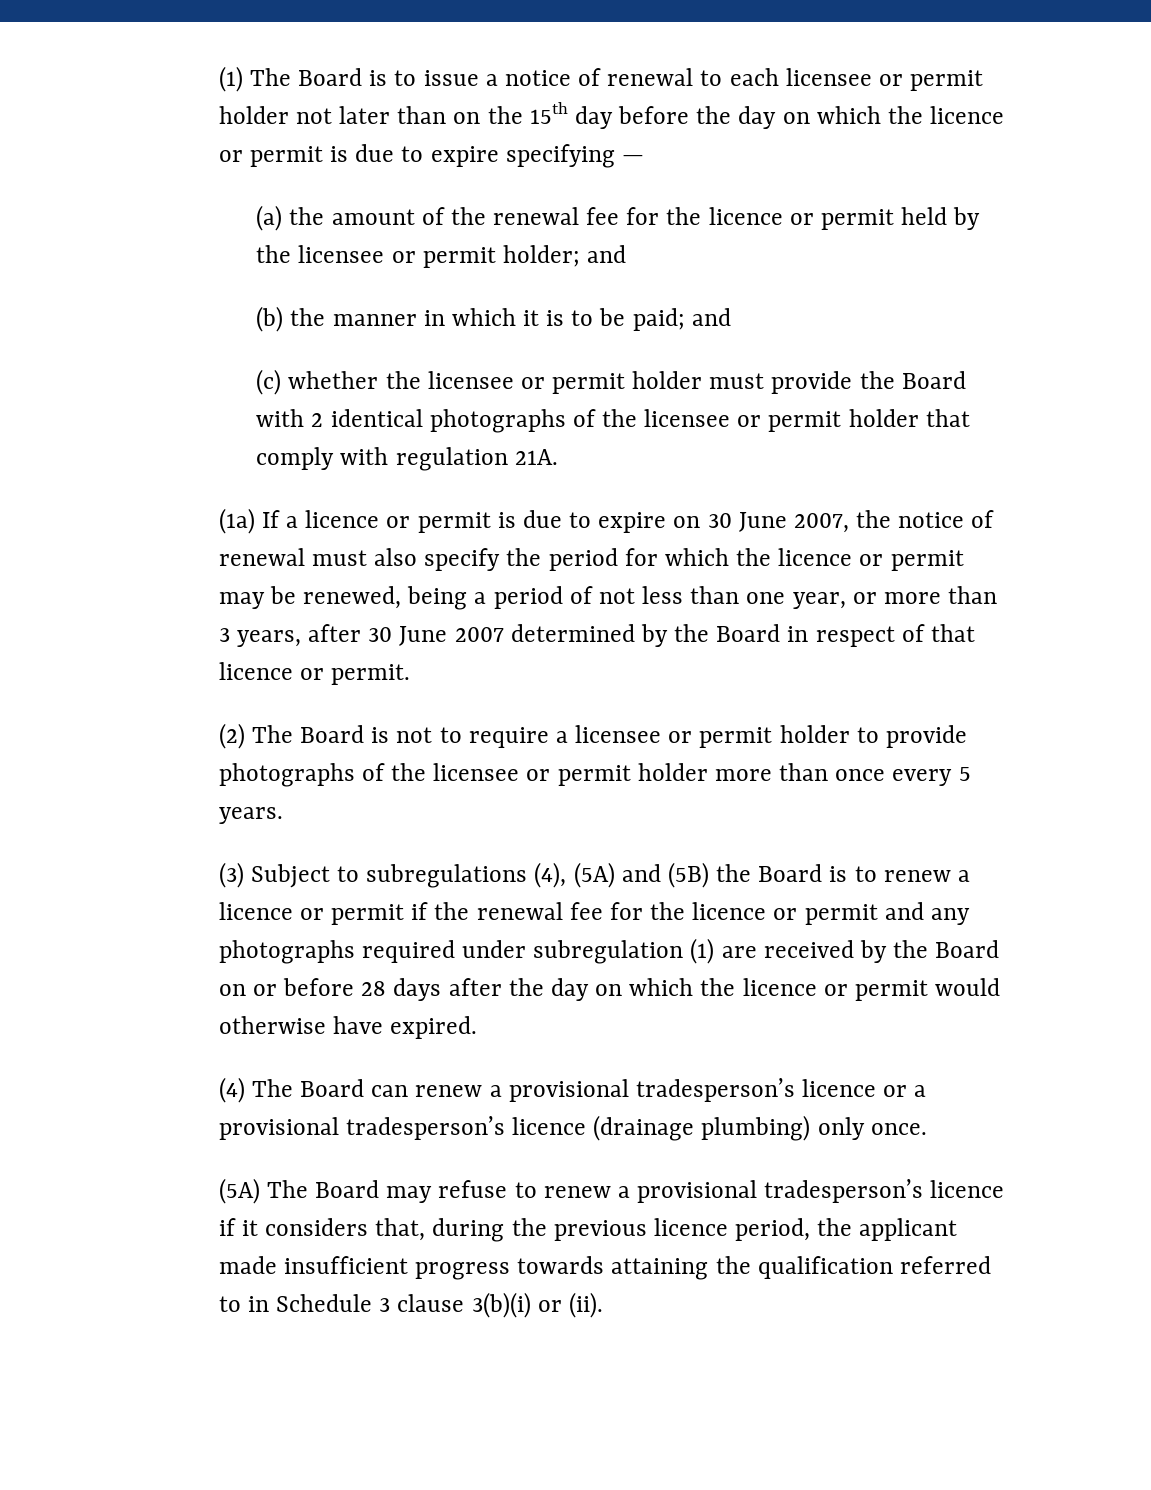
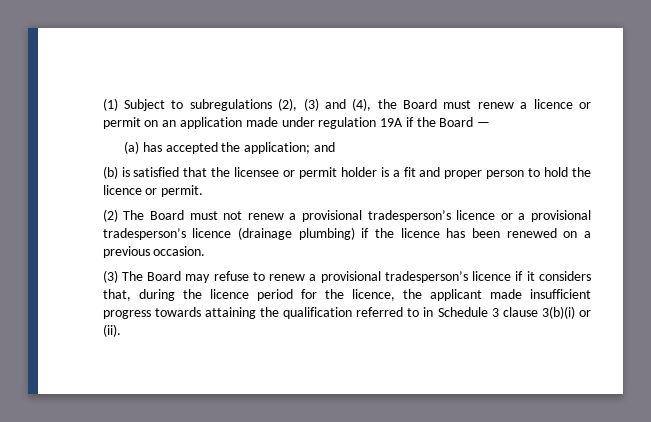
- (1) The Board is to issue a notice of renewal to each licensee or permit holder not later than on the 15th day before the day on which the licence or permit is due to expire specifying —
- (a) the amount of the renewal fee for the licence or permit held by the licensee or permit holder; and
- (b) the manner in which it is to be paid; and
- (c) whether the licensee or permit holder must provide the Board with 2 identical photographs of the licensee or permit holder that comply with regulation 21A.
- (1a) If a licence or permit is due to expire on 30 June 2007, the notice of renewal must also specify the period for which the licence or permit may be renewed, being a period of not less than one year, or more than 3 years, after 30 June 2007 determined by the Board in respect of that licence or permit.
+ (1) Subject to subregulations (2), (3) and (4), the Board must renew a licence or permit on an application made under regulation 19A if the Board —
+ (a) has accepted the application; and
+ (b) is satisfied that the licensee or permit holder is a fit and proper person to hold the licence or permit.
- (2) The Board is not to require a licensee or permit holder to provide photographs of the licensee or permit holder more than once every 5 years.
- (3) Subject to subregulations (4), (5A) and (5B) the Board is to renew a licence or permit if the renewal fee for the licence or permit and any photographs required under subregulation (1) are received by the Board on or before 28 days after the day on which the licence or permit would otherwise have expired.
- (4) The Board can renew a provisional tradesperson’s licence or a provisional tradesperson’s licence (drainage plumbing) only once.
- (5A) The Board may refuse to renew a provisional tradesperson’s licence if it considers that, during the previous licence period, the applicant made insufficient progress towards attaining the qualification referred to in Schedule 3 clause 3(b)(i) or (ii).
+ (2) The Board must not renew a provisional tradesperson’s licence or a provisional tradesperson’s licence (drainage plumbing) if the licence has been renewed on a previous occasion.
+ (3) The Board may refuse to renew a provisional tradesperson’s licence if it considers that, during the licence period for the licence, the applicant made insufficient progress towards attaining the qualification referred to in Schedule 3 clause 3(b)(i) or (ii).

